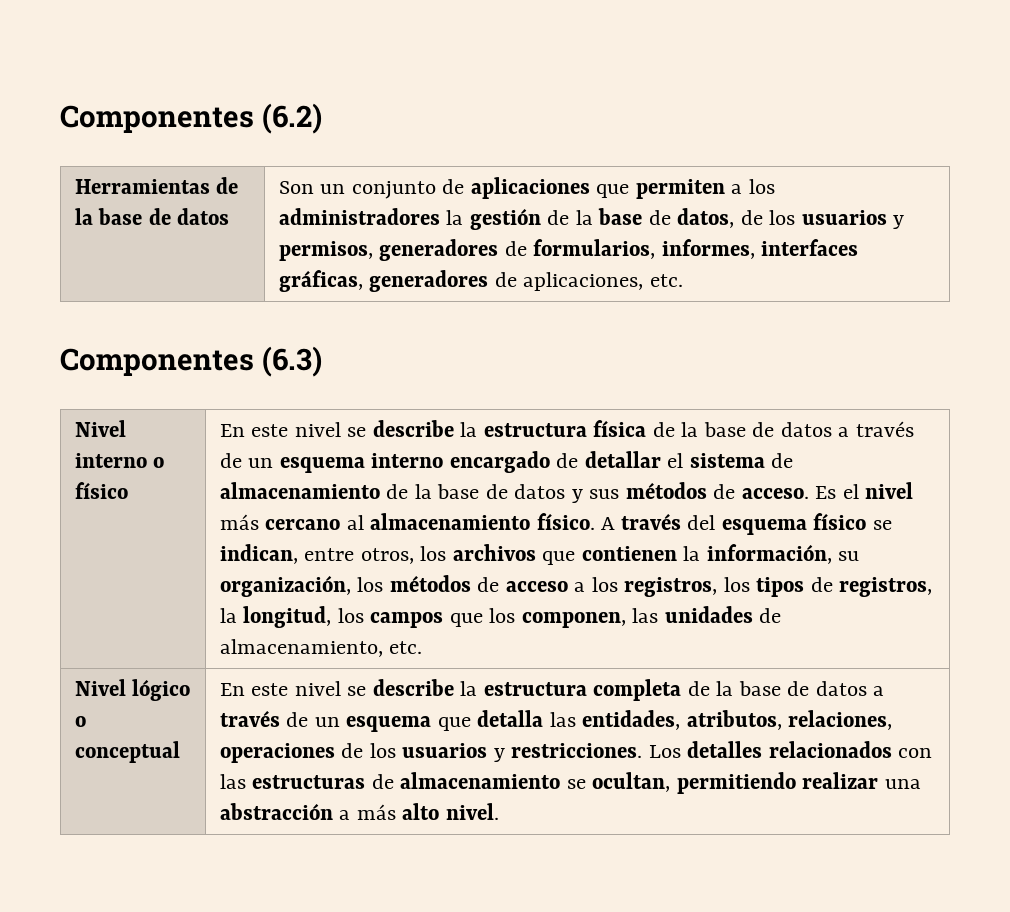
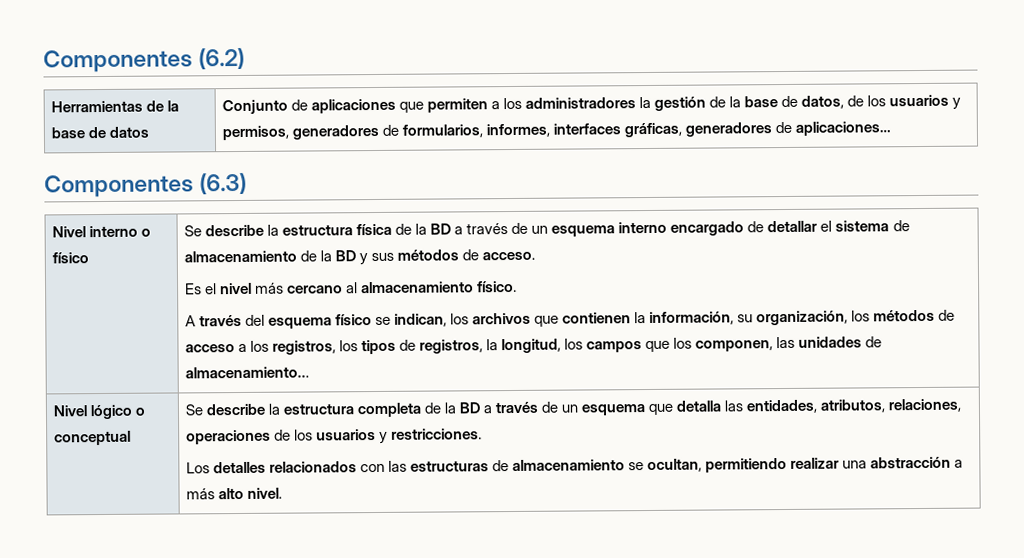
- Herramientas de la base de datos | Son un conjunto de aplicaciones que permiten a los administradores la gestión de la base de datos, de los usuarios y permisos, generadores de formularios, informes, interfaces gráficas, generadores de aplicaciones, etc.
+ Herramientas de la base de datos | Conjunto de aplicaciones que permiten a los administradores la gestión de la base de datos, de los usuarios y permisos, generadores de formularios, informes, interfaces gráficas, generadores de aplicaciones…
- En este nivel se describe la estructura física de la base de datos a través de un esquema interno encargado de detallar el sistema de almacenamiento de la base de datos y sus métodos de acceso. Es el nivel más cercano al almacenamiento físico. A través del esquema físico se indican, entre otros, los archivos que contienen la información, su organización, los métodos de acceso a los registros, los tipos de registros, la longitud, los campos que los componen, las unidades de almacenamiento, etc.
+ Se describe la estructura física de la BD a través de un esquema interno encargado de detallar el sistema de almacenamiento de la BD y sus métodos de acceso.
+ Es el nivel más cercano al almacenamiento físico.
+ A través del esquema físico se indican, los archivos que contienen la información, su organización, los métodos de acceso a los registros, los tipos de registros, la longitud, los campos que los componen, las unidades de almacenamiento...
- En este nivel se describe la estructura completa de la base de datos a través de un esquema que detalla las entidades, atributos, relaciones, operaciones de los usuarios y restricciones. Los detalles relacionados con las estructuras de almacenamiento se ocultan, permitiendo realizar una abstracción a más alto nivel.
+ Se describe la estructura completa de la BD a través de un esquema que detalla las entidades, atributos, relaciones, operaciones de los usuarios y restricciones.
+ Los detalles relacionados con las estructuras de almacenamiento se ocultan, permitiendo realizar una abstracción a más alto nivel.

